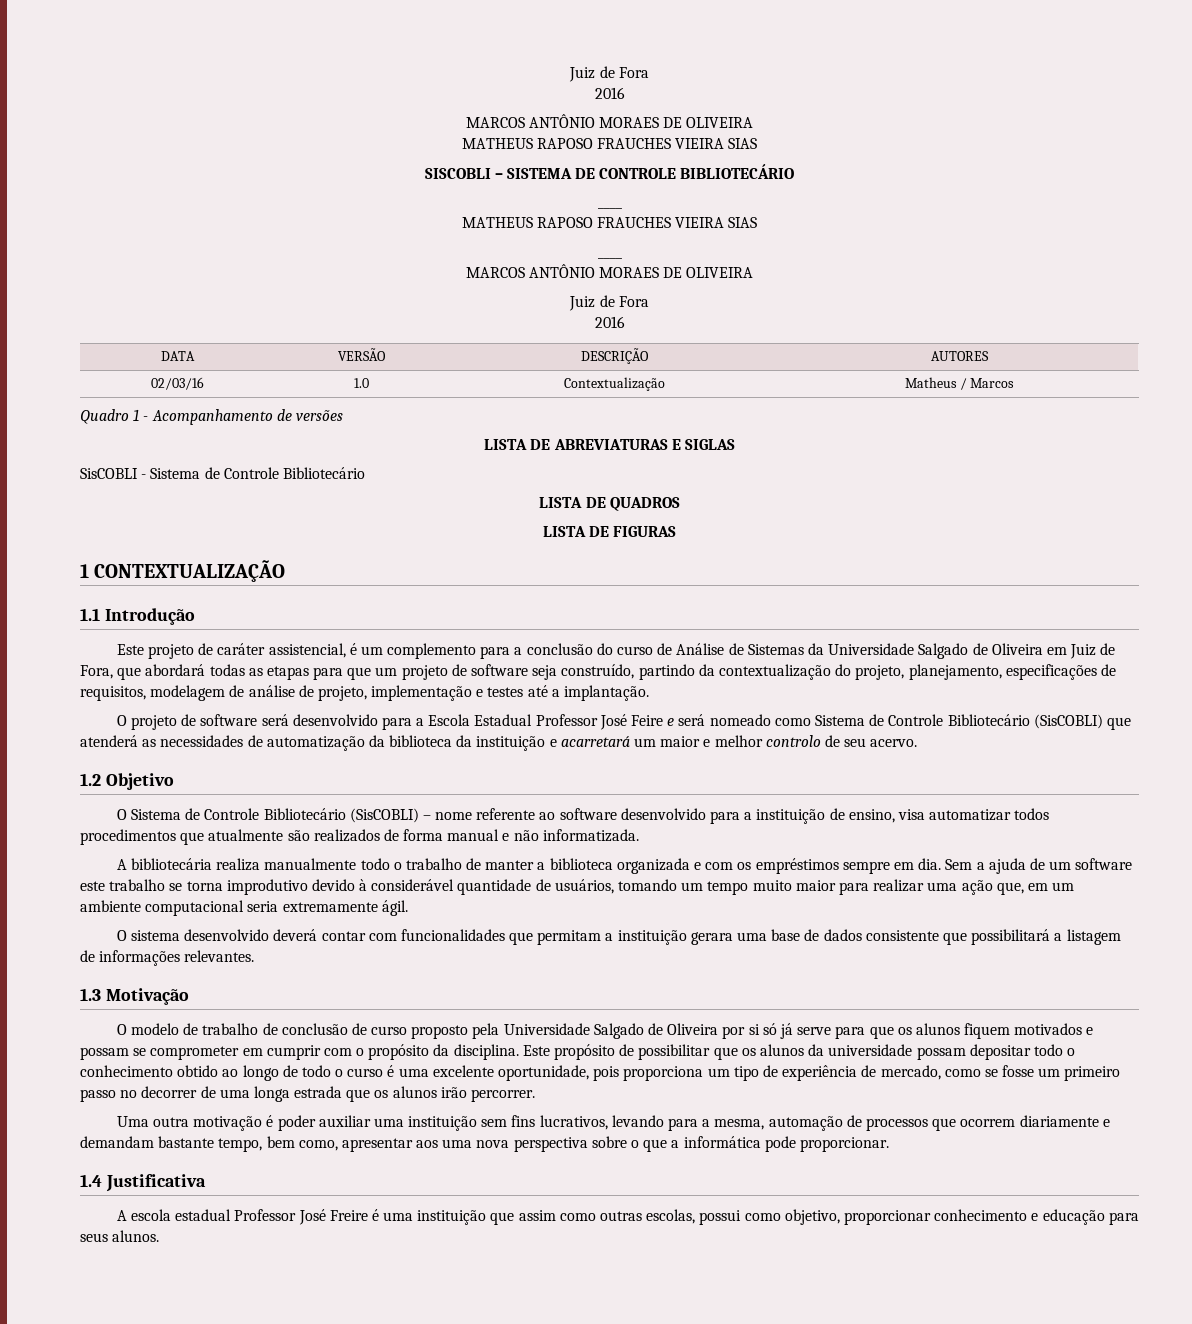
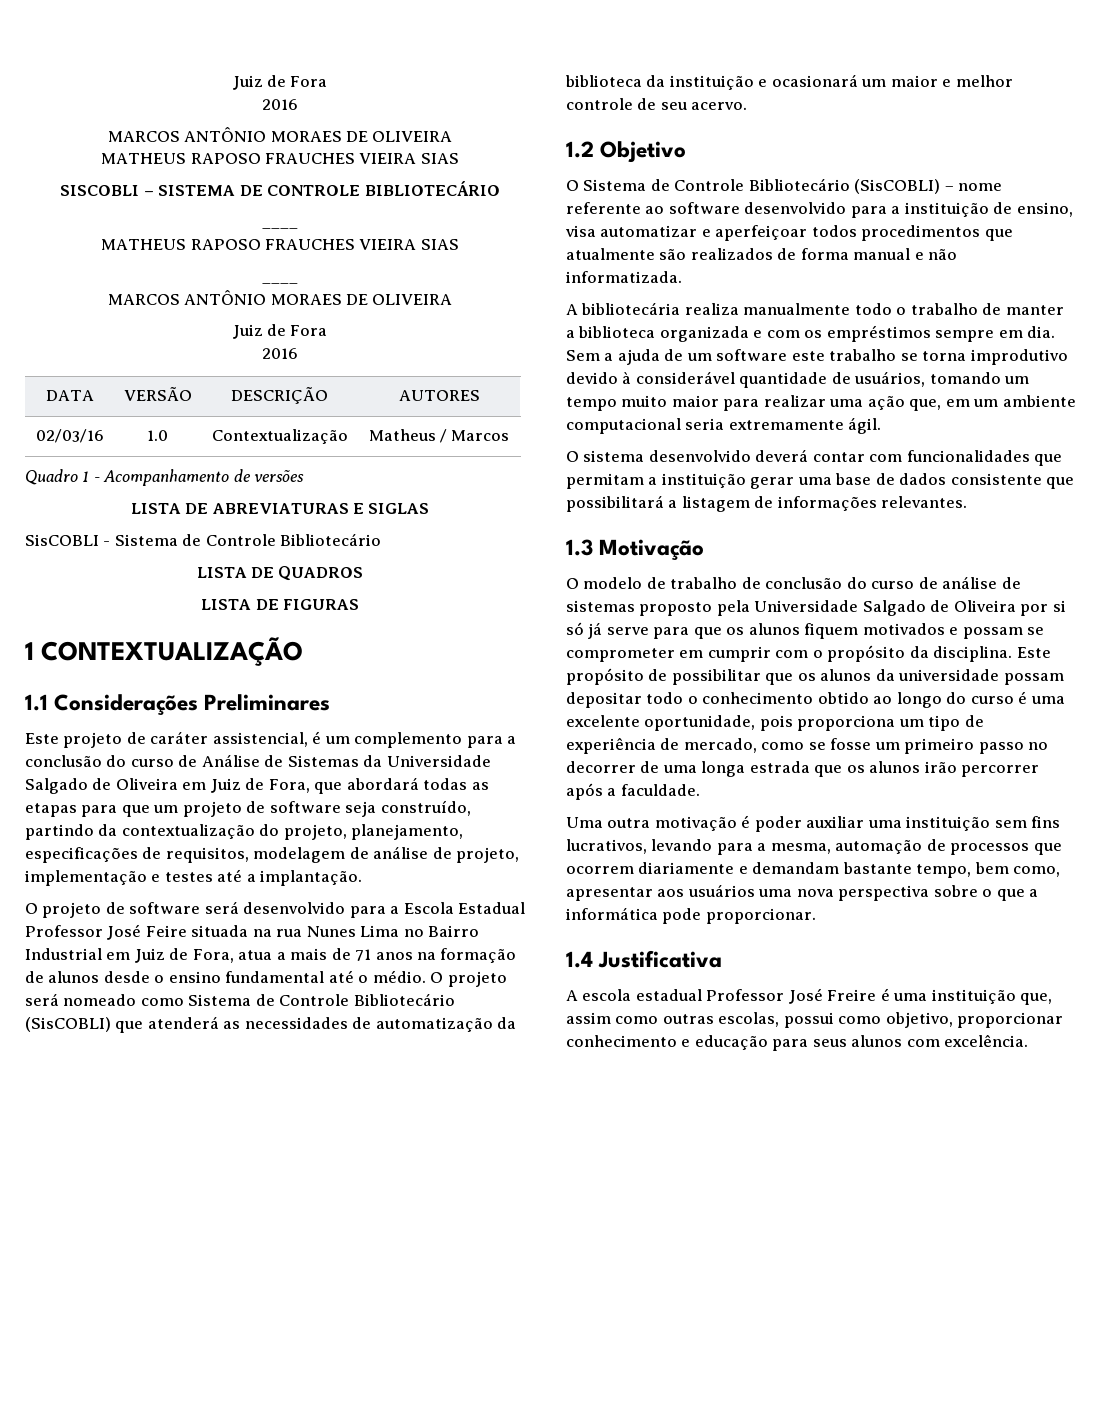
- 1.1 Introdução
+ 1.1 Considerações Preliminares
- O projeto de software será desenvolvido para a Escola Estadual Professor José Feire e será nomeado como Sistema de Controle Bibliotecário (SisCOBLI) que atenderá as necessidades de automatização da biblioteca da instituição e acarretará um maior e melhor controlo de seu acervo.
+ O projeto de software será desenvolvido para a Escola Estadual Professor José Feire situada na rua Nunes Lima no Bairro Industrial em Juiz de Fora, atua a mais de 71 anos na formação de alunos desde o ensino fundamental até o médio. O projeto será nomeado como Sistema de Controle Bibliotecário (SisCOBLI) que atenderá as necessidades de automatização da biblioteca da instituição e ocasionará um maior e melhor controle de seu acervo.
- O Sistema de Controle Bibliotecário (SisCOBLI) – nome referente ao software desenvolvido para a instituição de ensino, visa automatizar todos procedimentos que atualmente são realizados de forma manual e não informatizada.
+ O Sistema de Controle Bibliotecário (SisCOBLI) – nome referente ao software desenvolvido para a instituição de ensino, visa automatizar e aperfeiçoar todos procedimentos que atualmente são realizados de forma manual e não informatizada.
- O sistema desenvolvido deverá contar com funcionalidades que permitam a instituição gerara uma base de dados consistente que possibilitará a listagem de informações relevantes.
+ O sistema desenvolvido deverá contar com funcionalidades que permitam a instituição gerar uma base de dados consistente que possibilitará a listagem de informações relevantes.
- O modelo de trabalho de conclusão de curso proposto pela Universidade Salgado de Oliveira por si só já serve para que os alunos fiquem motivados e possam se comprometer em cumprir com o propósito da disciplina.
+ O modelo de trabalho de conclusão do curso de análise de sistemas proposto pela Universidade Salgado de Oliveira por si só já serve para que os alunos fiquem motivados e possam se comprometer em cumprir com o propósito da disciplina.
- Este propósito de possibilitar que os alunos da universidade possam depositar todo o conhecimento obtido ao longo de todo o curso é uma excelente oportunidade, pois proporciona um tipo de experiência de mercado, como se fosse um primeiro passo no decorrer de uma longa estrada que os alunos irão percorrer.
+ Este propósito de possibilitar que os alunos da universidade possam depositar todo o conhecimento obtido ao longo do curso é uma excelente oportunidade, pois proporciona um tipo de experiência de mercado, como se fosse um primeiro passo no decorrer de uma longa estrada que os alunos irão percorrer após a faculdade.
- Uma outra motivação é poder auxiliar uma instituição sem fins lucrativos, levando para a mesma, automação de processos que ocorrem diariamente e demandam bastante tempo, bem como, apresentar aos uma nova perspectiva sobre o que a informática pode proporcionar.
+ Uma outra motivação é poder auxiliar uma instituição sem fins lucrativos, levando para a mesma, automação de processos que ocorrem diariamente e demandam bastante tempo, bem como, apresentar aos usuários uma nova perspectiva sobre o que a informática pode proporcionar.
- A escola estadual Professor José Freire é uma instituição que assim como outras escolas, possui como objetivo, proporcionar conhecimento e educação para seus alunos.
+ A escola estadual Professor José Freire é uma instituição que, assim como outras escolas, possui como objetivo, proporcionar conhecimento e educação para seus alunos com excelência.

